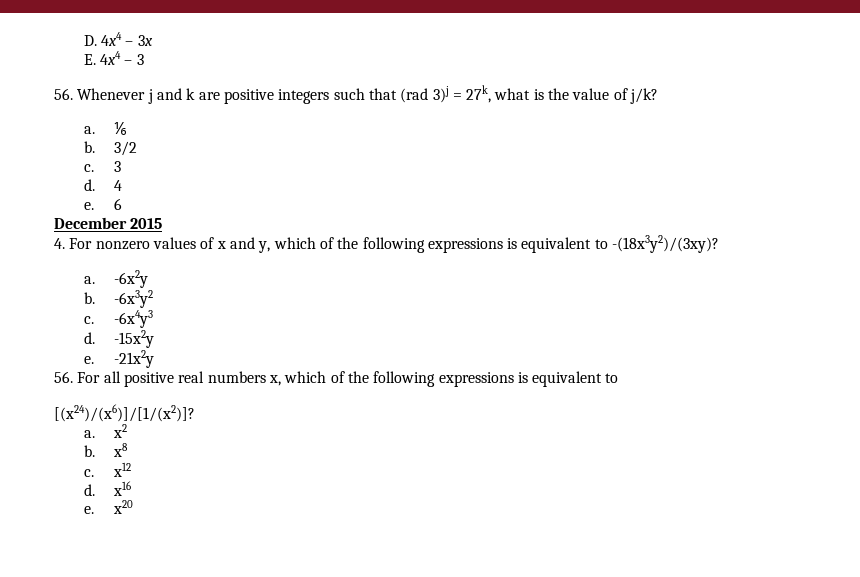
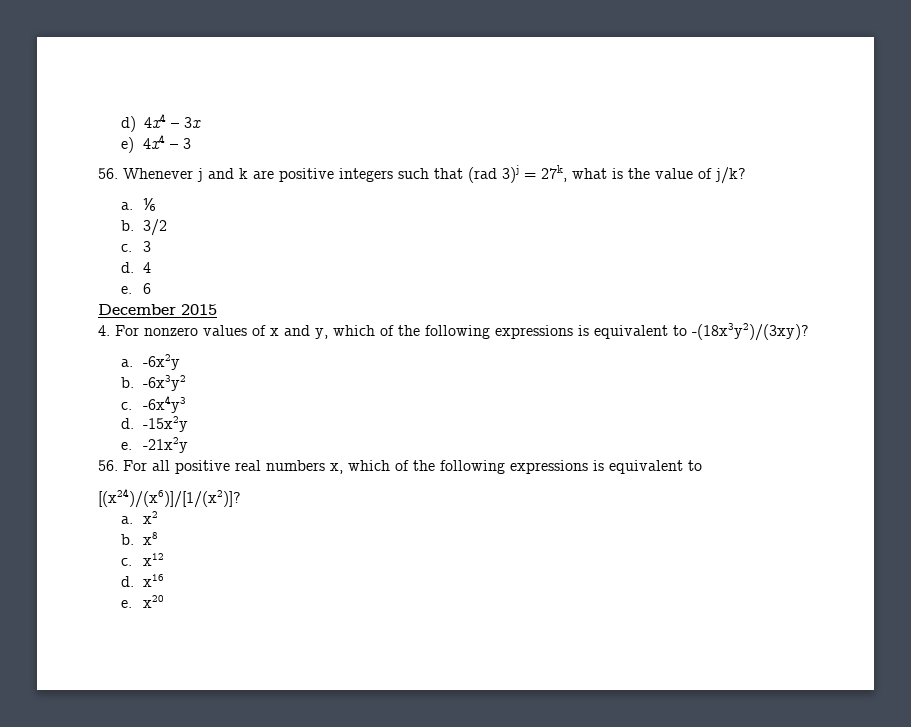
- D. 4x4 – 3x
+ d) 4x4 – 3x
- E. 4x4 – 3
+ e) 4x4 – 3

